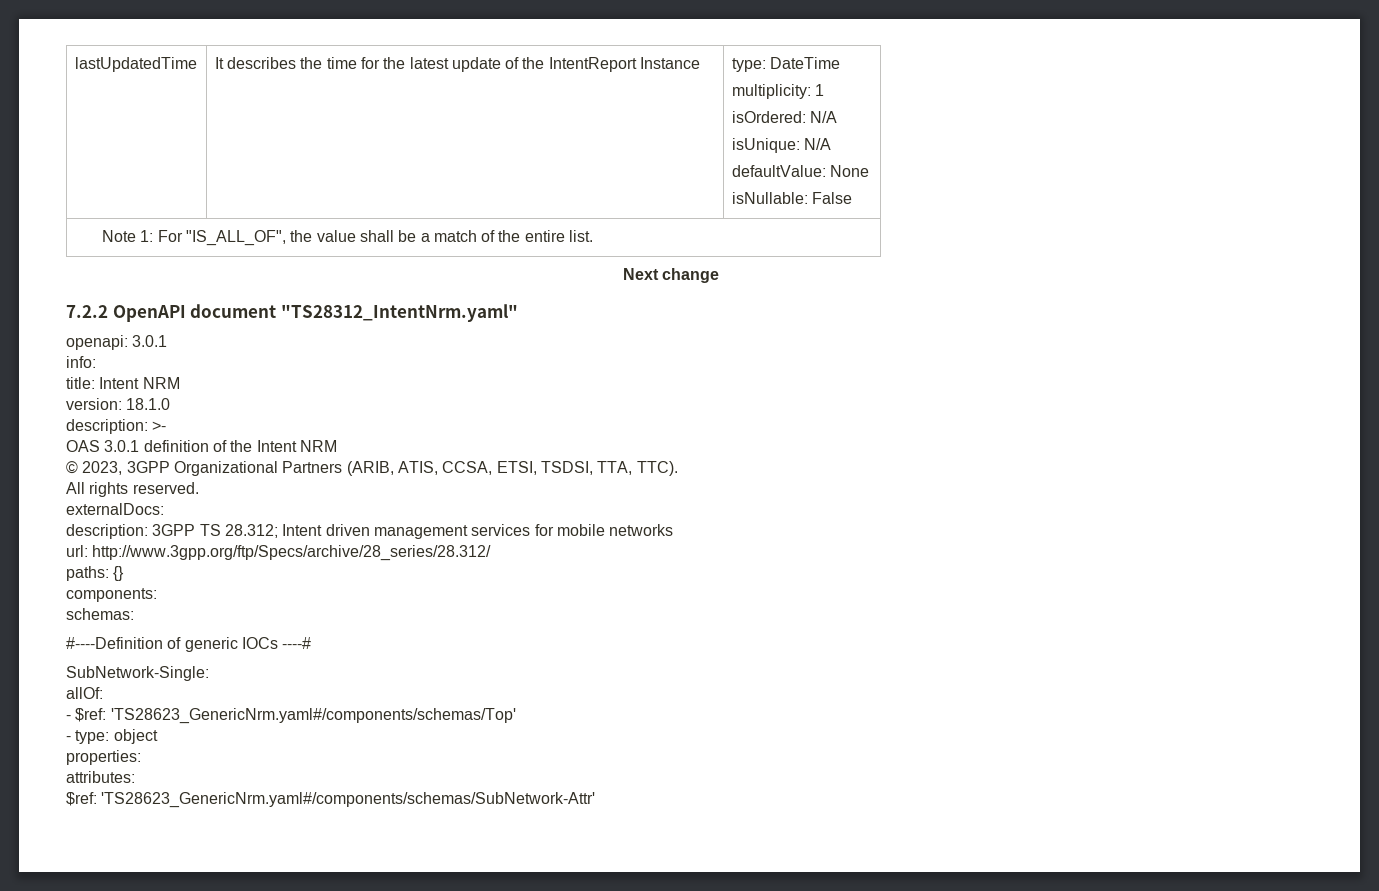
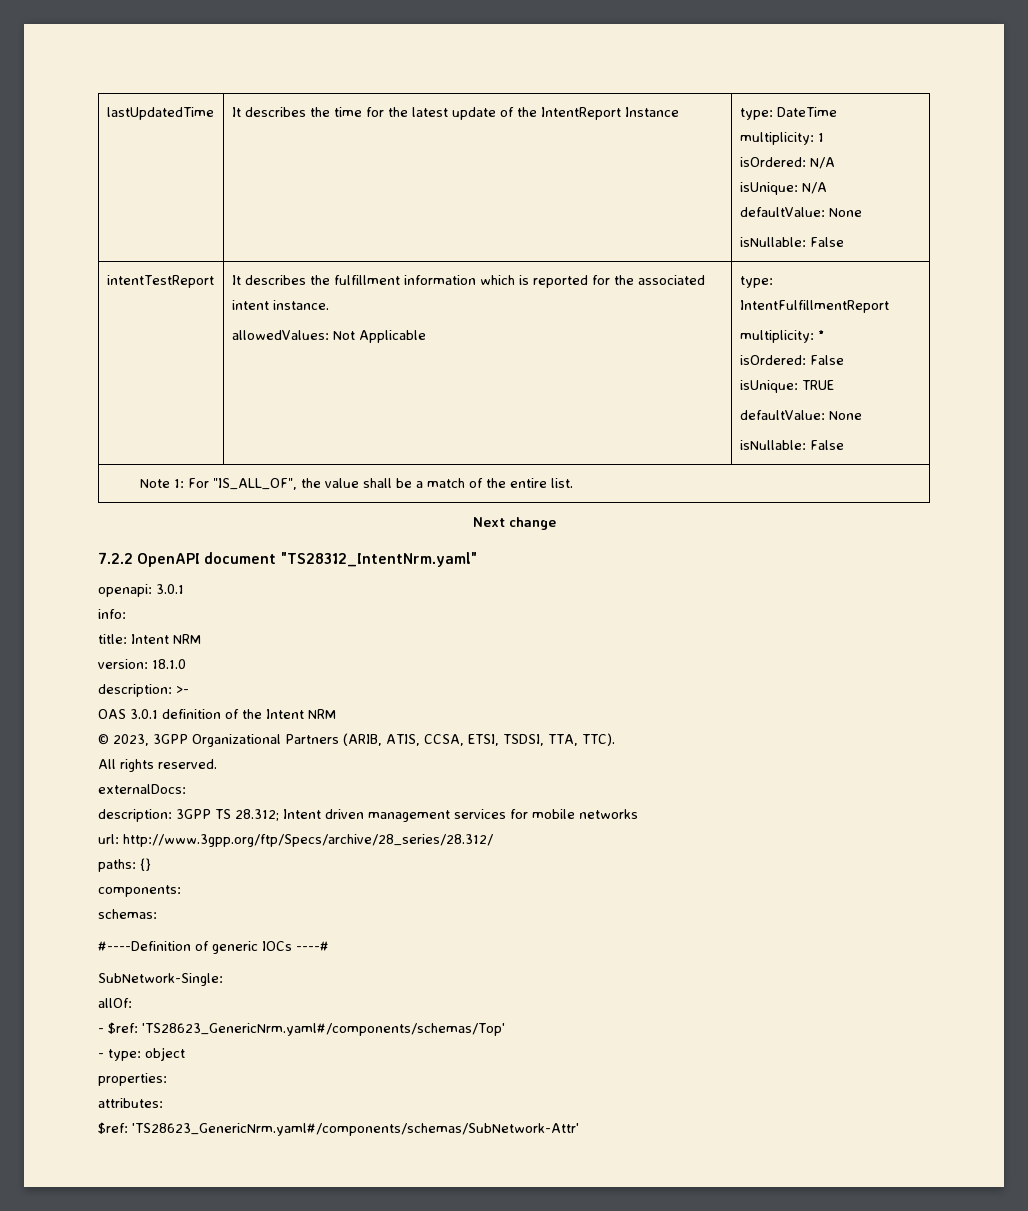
+ intentTestReport | It describes the fulfillment information which is reported for the associated intent instance.
+ allowedValues: Not Applicable | type: IntentFulfillmentReport
+ multiplicity: *
+ isOrdered: False
+ isUnique: TRUE
+ defaultValue: None
+ isNullable: False

